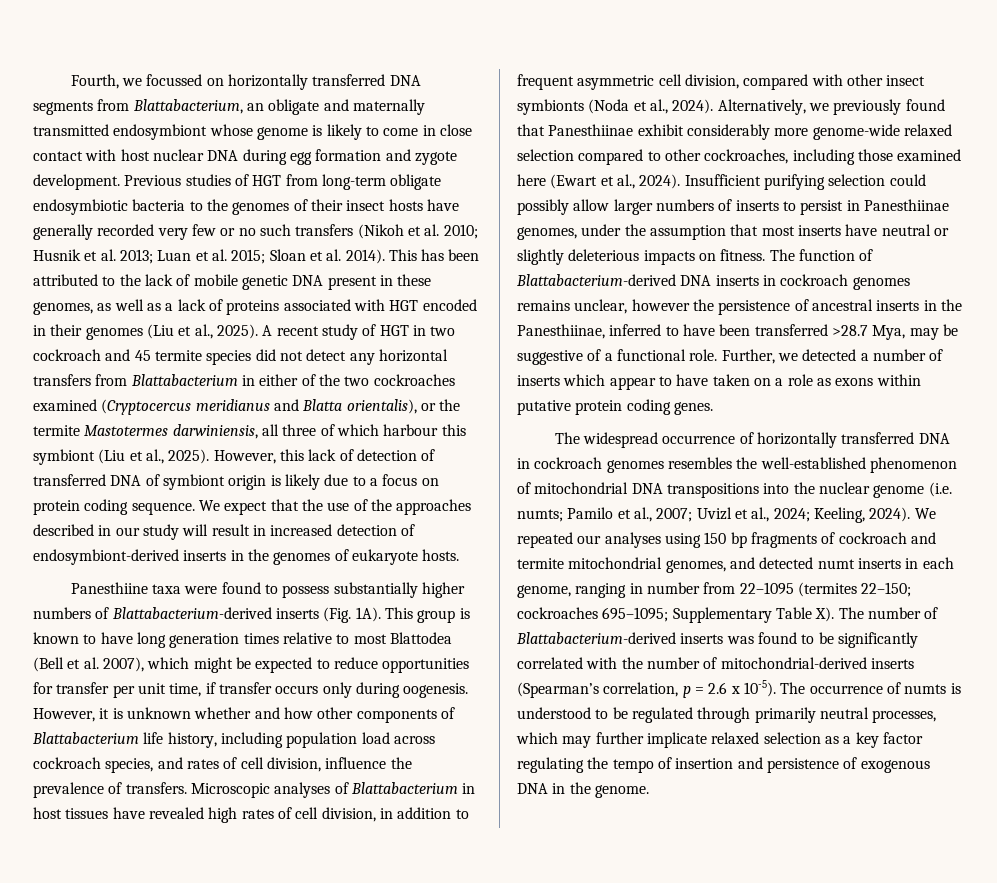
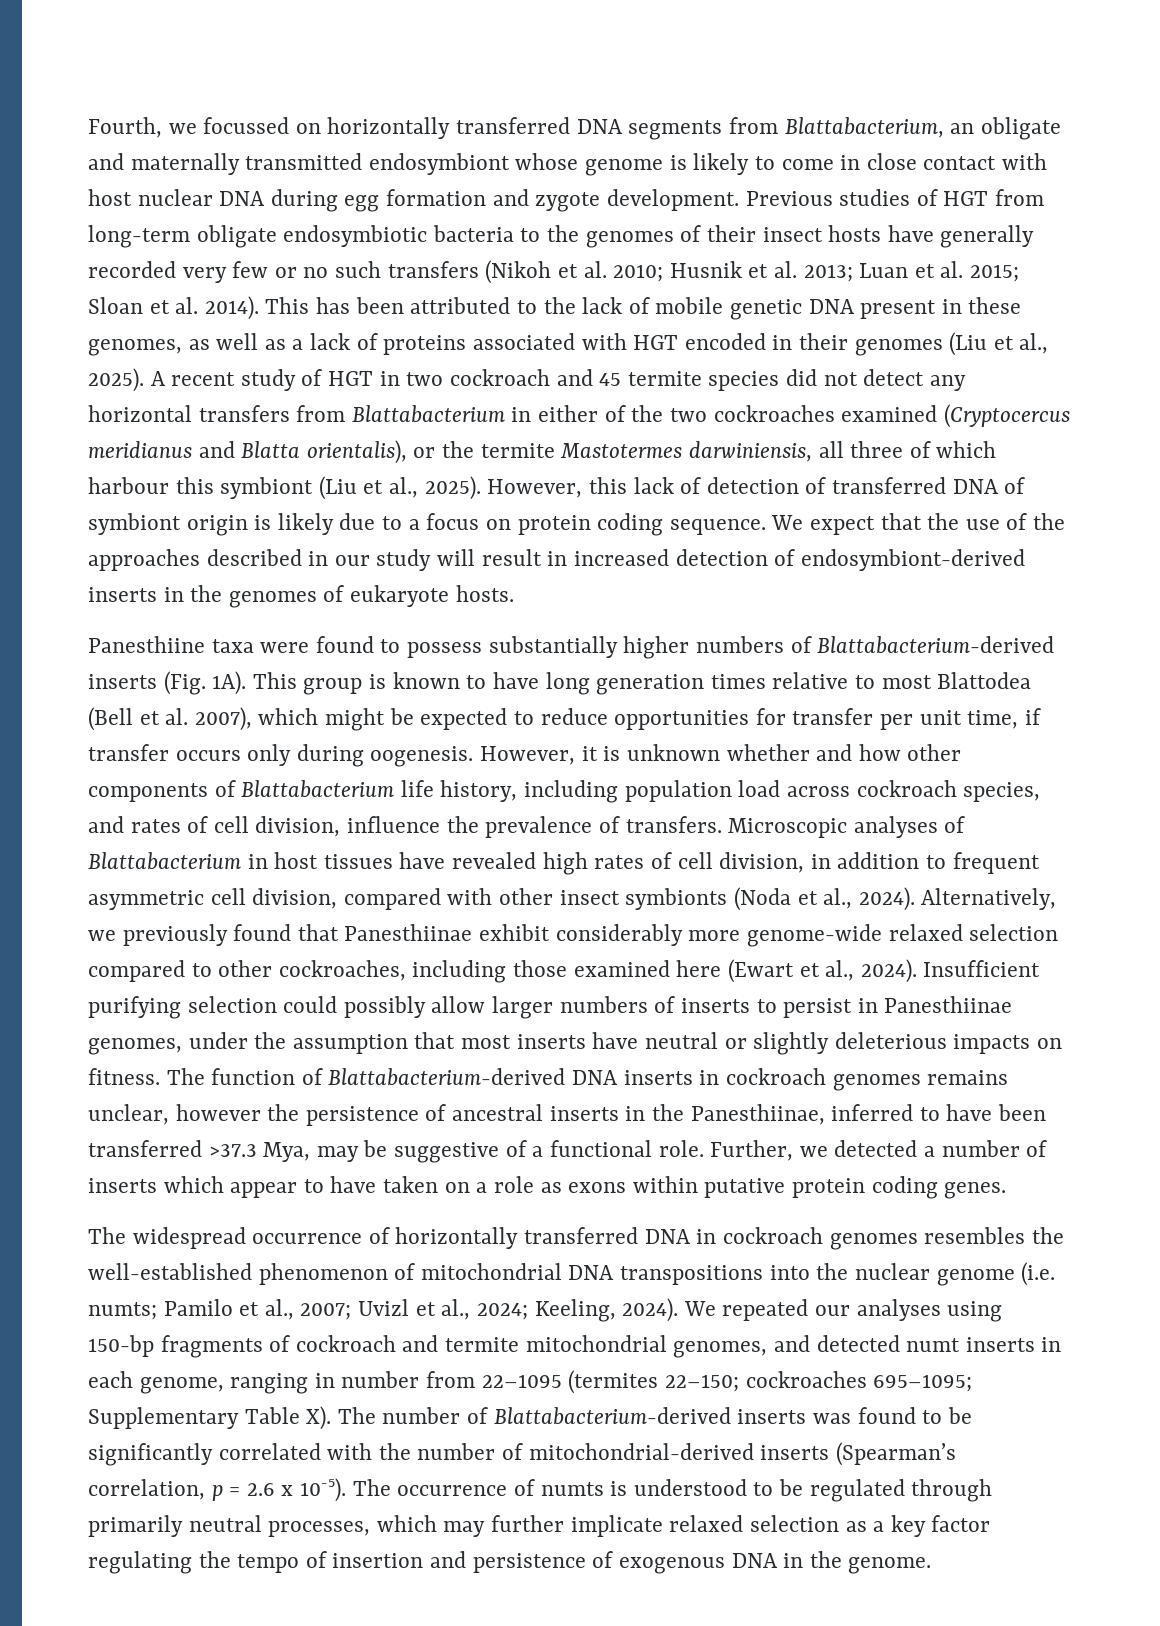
- The function of Blattabacterium-derived DNA inserts in cockroach genomes remains unclear, however the persistence of ancestral inserts in the Panesthiinae, inferred to have been transferred >28.7 Mya, may be suggestive of a functional role.
+ The function of Blattabacterium-derived DNA inserts in cockroach genomes remains unclear, however the persistence of ancestral inserts in the Panesthiinae, inferred to have been transferred >37.3 Mya, may be suggestive of a functional role.
- We repeated our analyses using 150 bp fragments of cockroach and termite mitochondrial genomes, and detected numt inserts in each genome, ranging in number from 22–1095 (termites 22–150; cockroaches 695–1095; Supplementary Table X). The number of Blattabacterium-derived inserts was found to be significantly correlated with the number of mitochondrial-derived inserts (Spearman’s correlation, p = 2.6 x 10-5).
+ We repeated our analyses using 150-bp fragments of cockroach and termite mitochondrial genomes, and detected numt inserts in each genome, ranging in number from 22–1095 (termites 22–150; cockroaches 695–1095; Supplementary Table X). The number of Blattabacterium-derived inserts was found to be significantly correlated with the number of mitochondrial-derived inserts (Spearman’s correlation, p = 2.6 x 10-5).

